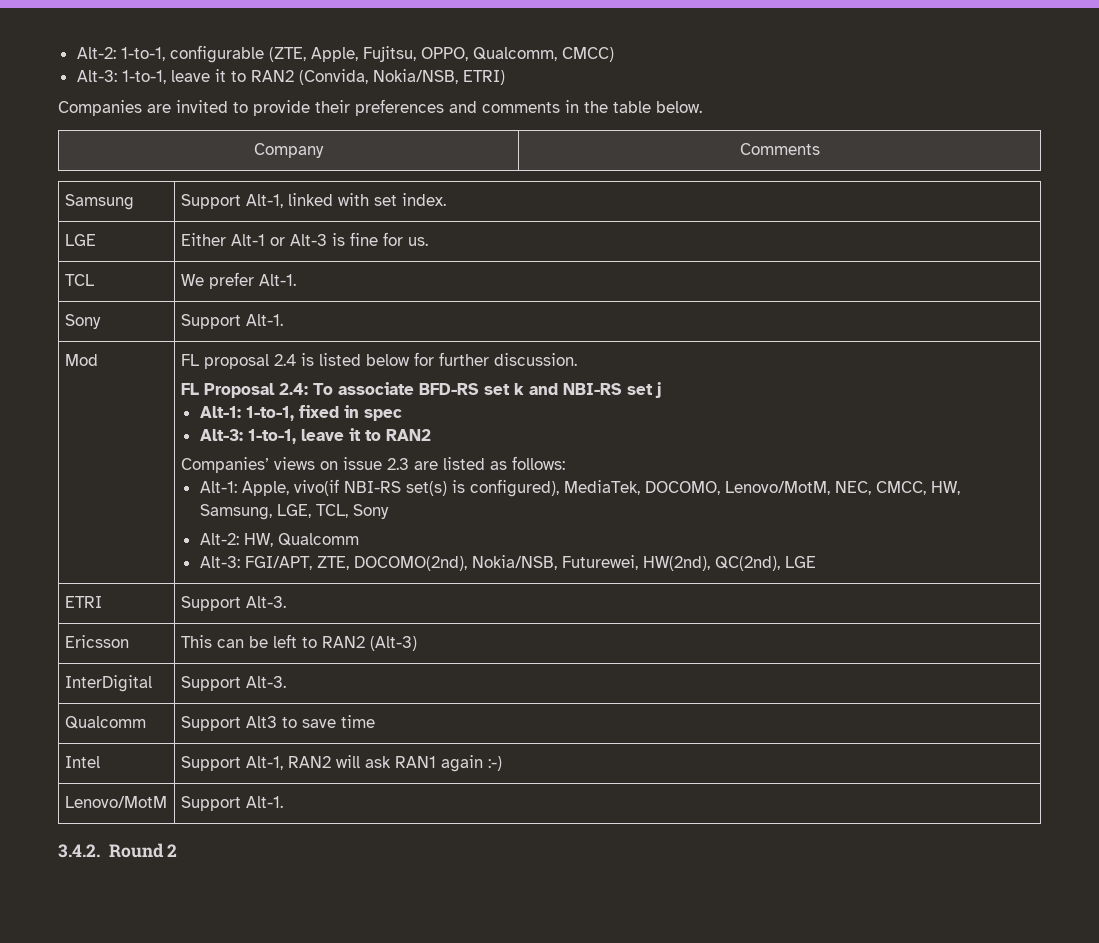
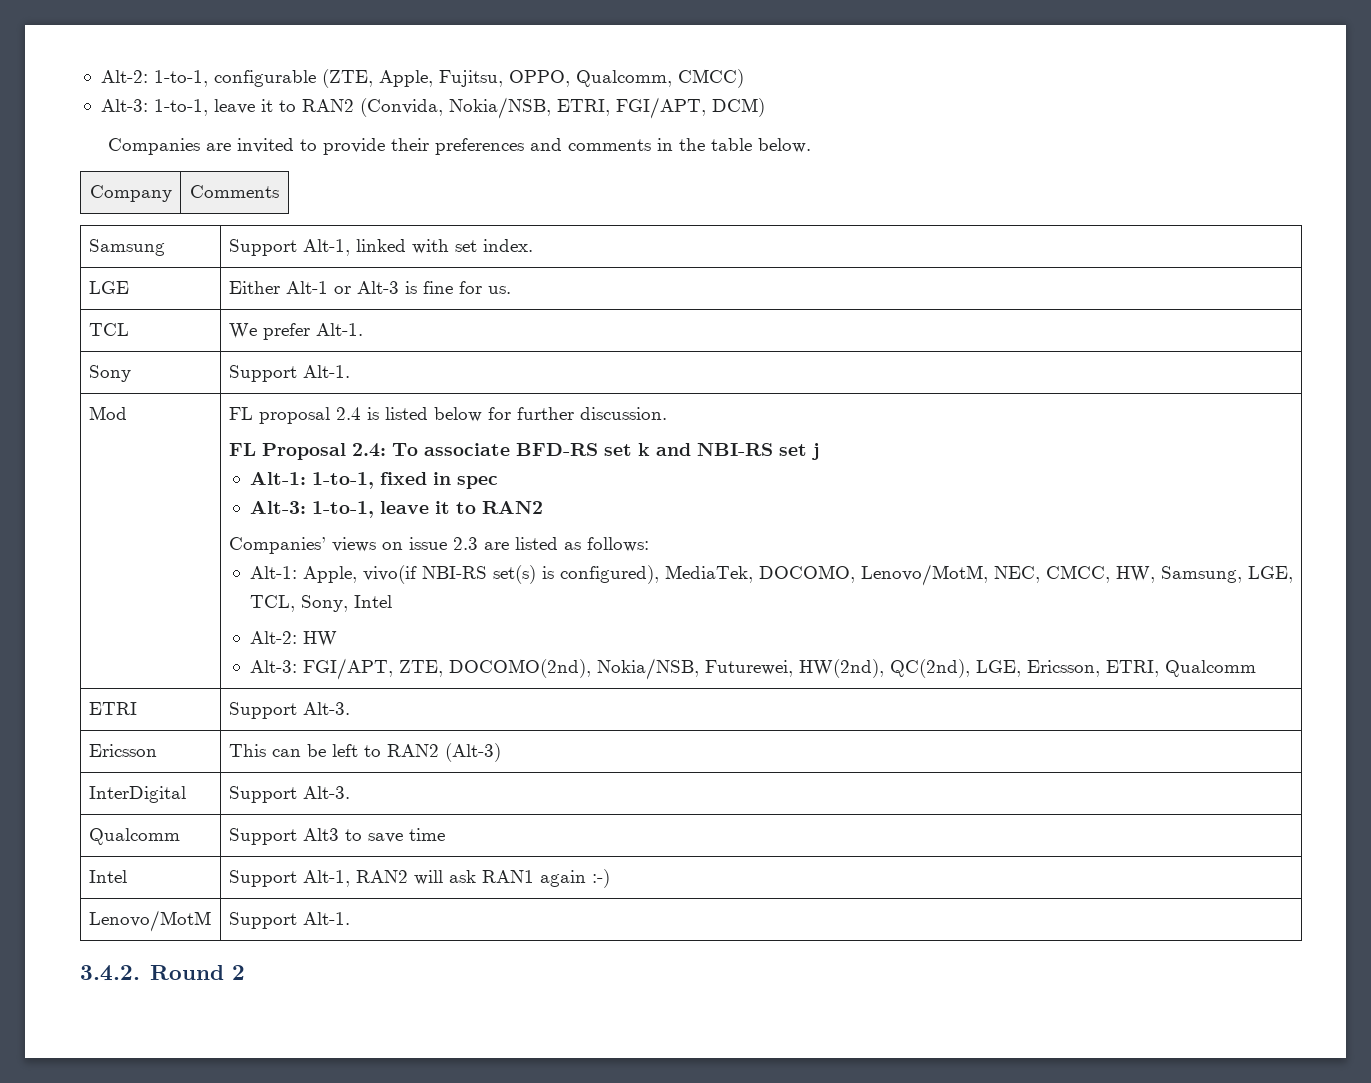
- Alt-3: 1-to-1, leave it to RAN2 (Convida, Nokia/NSB, ETRI)
+ Alt-3: 1-to-1, leave it to RAN2 (Convida, Nokia/NSB, ETRI, FGI/APT, DCM)
- Alt-1: Apple, vivo(if NBI-RS set(s) is configured), MediaTek, DOCOMO, Lenovo/MotM, NEC, CMCC, HW, Samsung, LGE, TCL, Sony
- Alt-2: HW, Qualcomm
+ Alt-1: Apple, vivo(if NBI-RS set(s) is configured), MediaTek, DOCOMO, Lenovo/MotM, NEC, CMCC, HW, Samsung, LGE, TCL, Sony, Intel
+ Alt-2: HW
- Alt-3: FGI/APT, ZTE, DOCOMO(2nd), Nokia/NSB, Futurewei, HW(2nd), QC(2nd), LGE
+ Alt-3: FGI/APT, ZTE, DOCOMO(2nd), Nokia/NSB, Futurewei, HW(2nd), QC(2nd), LGE, Ericsson, ETRI, Qualcomm

